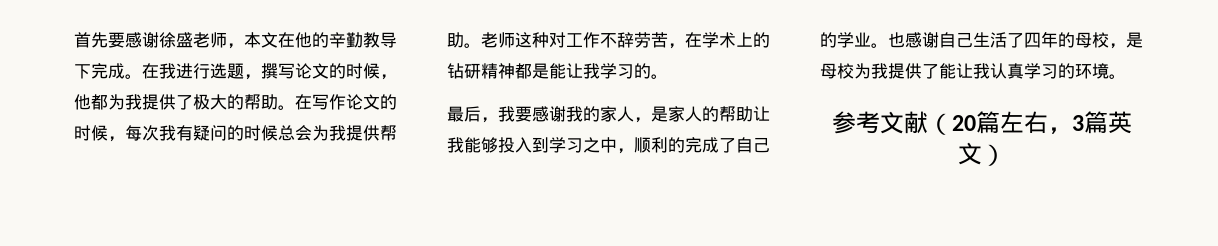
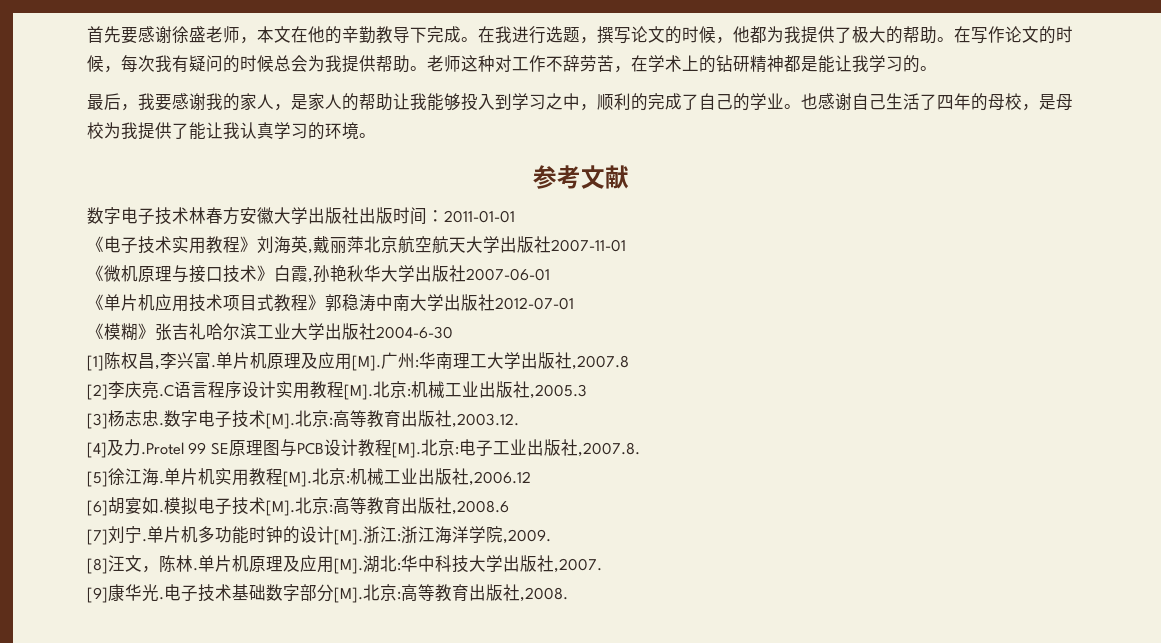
- 参考文献（20篇左右，3篇英文）
+ 参考文献
+ 数字电子技术林春方安徽大学出版社出版时间：2011-01-01
+ 《电子技术实用教程》刘海英,戴丽萍北京航空航天大学出版社2007-11-01
+ 《微机原理与接口技术》白霞,孙艳秋华大学出版社2007-06-01
+ 《单片机应用技术项目式教程》郭稳涛中南大学出版社2012-07-01
+ 《模糊》张吉礼哈尔滨工业大学出版社2004-6-30
+ [1]陈权昌,李兴富.单片机原理及应用[M].广州:华南理工大学出版社,2007.8
+ [2]李庆亮.C语言程序设计实用教程[M].北京:机械工业出版社,2005.3
+ [3]杨志忠.数字电子技术[M].北京:高等教育出版社,2003.12.
+ [4]及力.Protel 99 SE原理图与PCB设计教程[M].北京:电子工业出版社,2007.8.
+ [5]徐江海.单片机实用教程[M].北京:机械工业出版社,2006.12
+ [6]胡宴如.模拟电子技术[M].北京:高等教育出版社,2008.6
+ [7]刘宁.单片机多功能时钟的设计[M].浙江:浙江海洋学院,2009.
+ [8]汪文，陈林.单片机原理及应用[M].湖北:华中科技大学出版社,2007.
+ [9]康华光.电子技术基础数字部分[M].北京:高等教育出版社,2008.

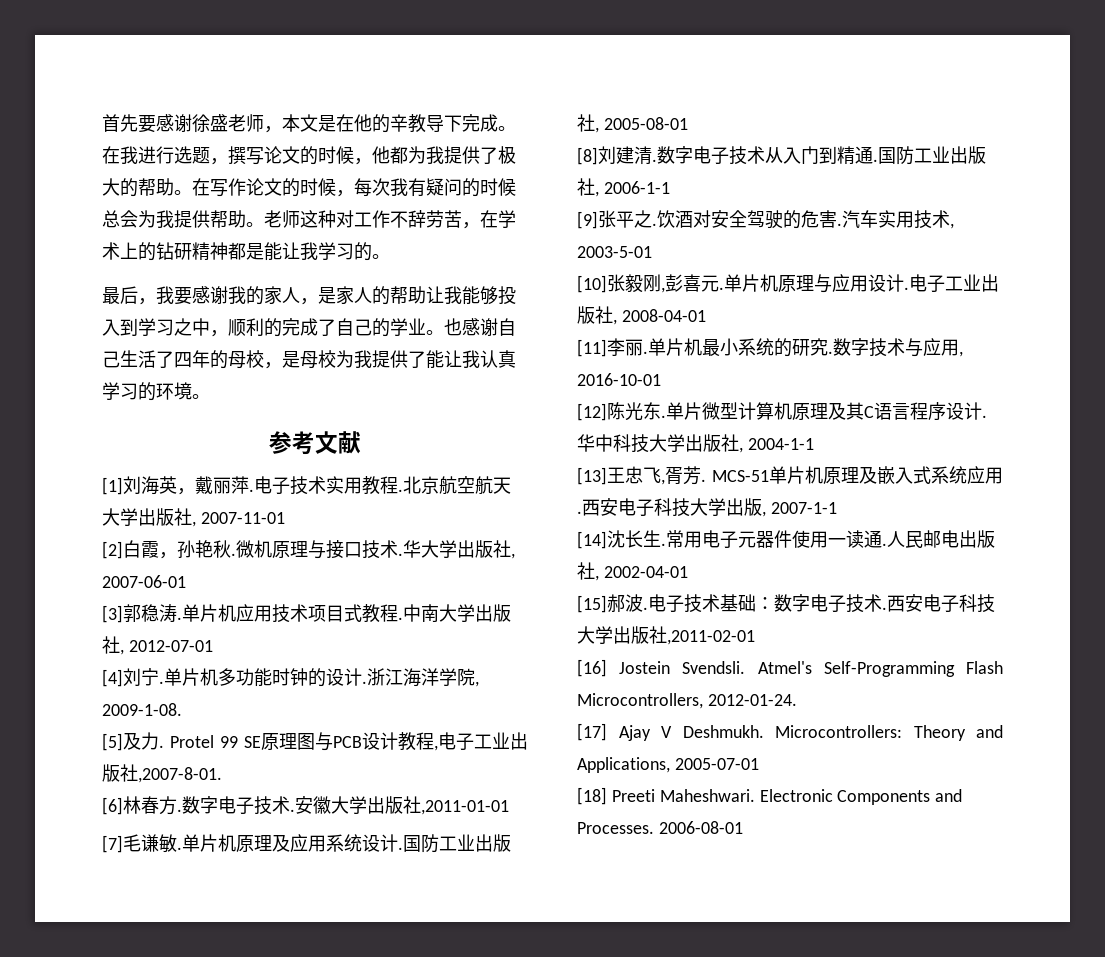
- 首先要感谢徐盛老师，本文在他的辛勤教导下完成。
+ 首先要感谢徐盛老师，本文是在他的辛教导下完成。
- 数字电子技术林春方安徽大学出版社出版时间：2011-01-01
- 《电子技术实用教程》刘海英,戴丽萍北京航空航天大学出版社2007-11-01
+ [1]刘海英，戴丽萍.电子技术实用教程.北京航空航天大学出版社, 2007-11-01
- 《微机原理与接口技术》白霞,孙艳秋华大学出版社2007-06-01
+ [2]白霞，孙艳秋.微机原理与接口技术.华大学出版社, 2007-06-01
- 《单片机应用技术项目式教程》郭稳涛中南大学出版社2012-07-01
+ [3]郭稳涛.单片机应用技术项目式教程.中南大学出版社, 2012-07-01
- 《模糊》张吉礼哈尔滨工业大学出版社2004-6-30
- [1]陈权昌,李兴富.单片机原理及应用[M].广州:华南理工大学出版社,2007.8
- [2]李庆亮.C语言程序设计实用教程[M].北京:机械工业出版社,2005.3
- [3]杨志忠.数字电子技术[M].北京:高等教育出版社,2003.12.
- [4]及力.Protel 99 SE原理图与PCB设计教程[M].北京:电子工业出版社,2007.8.
- [5]徐江海.单片机实用教程[M].北京:机械工业出版社,2006.12
- [6]胡宴如.模拟电子技术[M].北京:高等教育出版社,2008.6
- [7]刘宁.
+ [4]刘宁.
- 单片机多功能时钟的设计[M].浙江:浙江海洋学院,2009.
- [8]汪文，陈林.单片机原理及应用[M].湖北:华中科技大学出版社,2007.
- [9]康华光.电子技术基础数字部分[M].北京:高等教育出版社,2008.
+ 单片机多功能时钟的设计.浙江海洋学院, 2009-1-08.
+ [5]及力. Protel 99 SE原理图与PCB设计教程,电子工业出版社,2007-8-01.
+ [6]林春方.数字电子技术.安徽大学出版社,2011-01-01
+ [7]毛谦敏.单片机原理及应用系统设计.国防工业出版社, 2005-08-01
+ [8]刘建清.数字电子技术从入门到精通.国防工业出版社, 2006-1-1
+ [9]张平之.饮酒对安全驾驶的危害.汽车实用技术, 2003-5-01
+ [10]张毅刚,彭喜元.单片机原理与应用设计.电子工业出版社, 2008-04-01
+ [11]李丽.单片机最小系统的研究.数字技术与应用, 2016-10-01
+ [12]陈光东.单片微型计算机原理及其C语言程序设计.华中科技大学出版社, 2004-1-1
+ [13]王忠飞,胥芳. MCS-51单片机原理及嵌入式系统应用.西安电子科技大学出版, 2007-1-1
+ [14]沈长生.常用电子元器件使用一读通.人民邮电出版社, 2002-04-01
+ [15]郝波.电子技术基础：数字电子技术.西安电子科技大学出版社,2011-02-01
+ [16] Jostein Svendsli. Atmel's Self-Programming Flash Microcontrollers, 2012-01-24.
+ [17] Ajay V Deshmukh. Microcontrollers: Theory and Applications, 2005-07-01
+ [18] Preeti Maheshwari. Electronic Components and Processes. 2006-08-01

